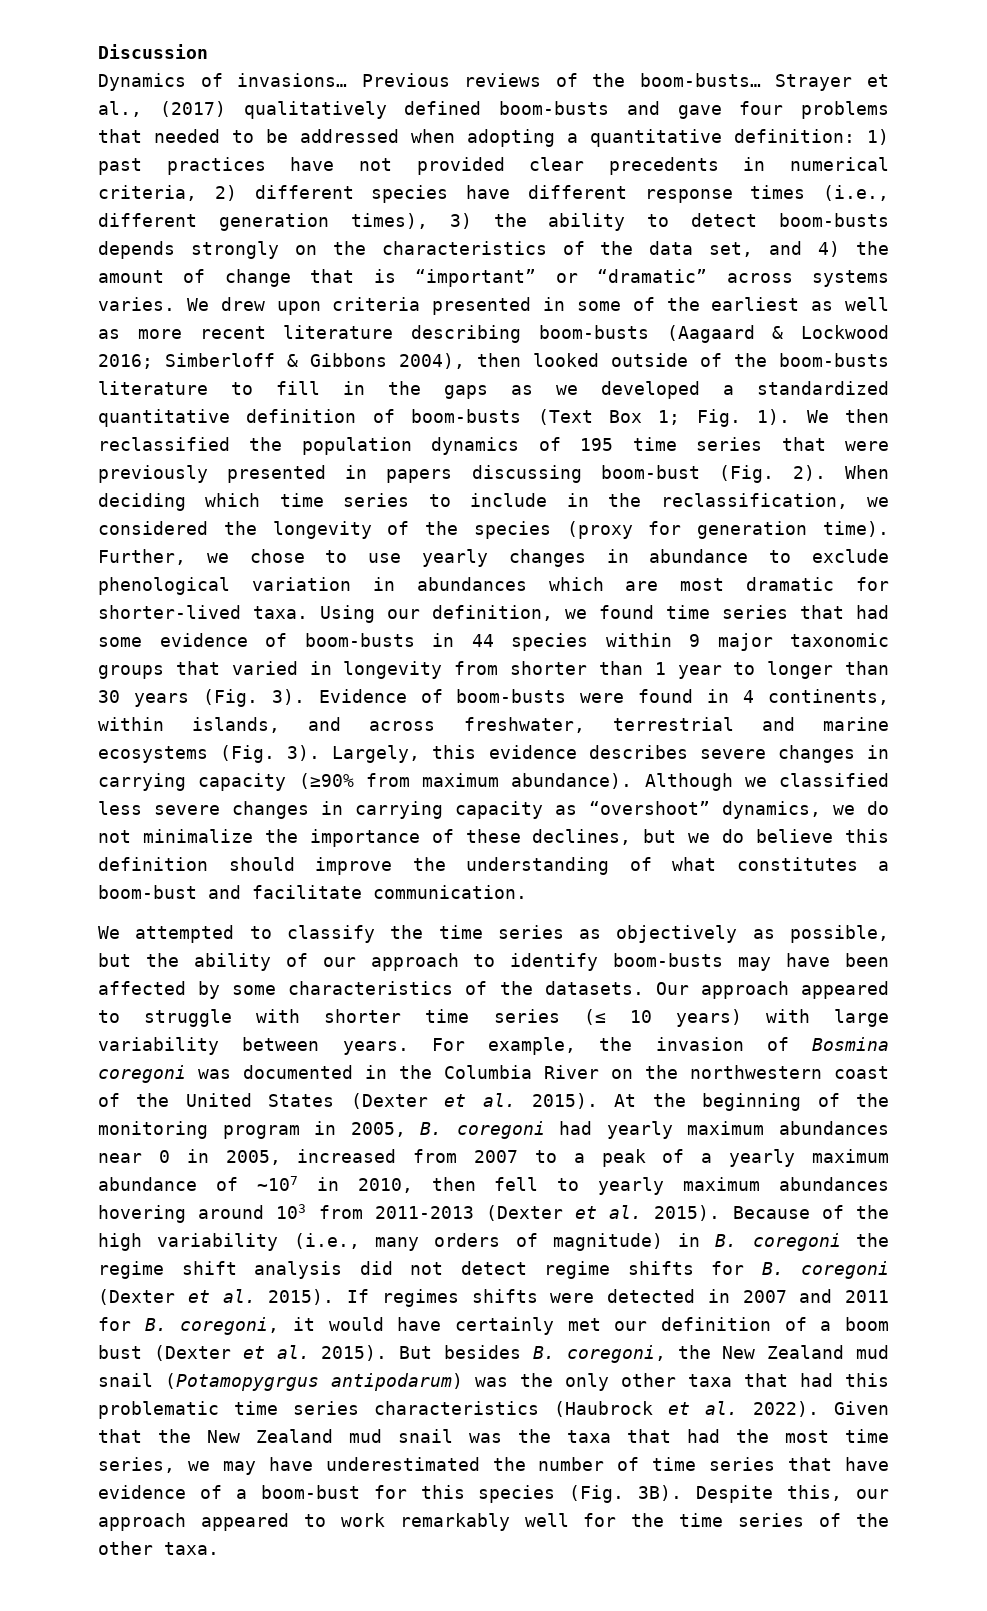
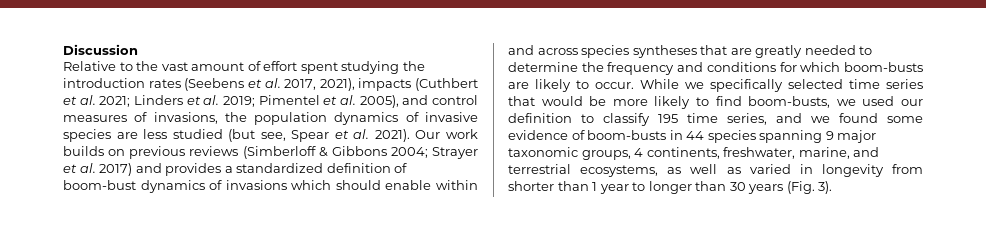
- Dynamics of invasions… Previous reviews of the boom-busts… Strayer et al., (2017) qualitatively defined boom-busts and gave four problems that needed to be addressed when adopting a quantitative definition: 1) past practices have not provided clear precedents in numerical criteria, 2) different species have different response times (i.e., different generation times), 3) the ability to detect boom-busts depends strongly on the characteristics of the data set, and 4) the amount of change that is “important” or “dramatic” across systems varies. We drew upon criteria presented in some of the earliest as well as more recent literature describing boom-busts (Aagaard & Lockwood 2016; Simberloff & Gibbons 2004), then looked outside of the boom-busts literature to fill in the gaps as we developed a standardized quantitative definition of boom-busts (Text Box 1; Fig. 1). We then reclassified the population dynamics of 195 time series that were previously presented in papers discussing boom-bust (Fig. 2). When deciding which time series to include in the reclassification, we considered the longevity of the species (proxy for generation time). Further, we chose to use yearly changes in abundance to exclude phenological variation in abundances which are most dramatic for shorter-lived taxa. Using our definition, we found time series that had some evidence of boom-busts in 44 species within 9 major taxonomic groups that varied in longevity from shorter than 1 year to longer than 30 years (Fig. 3). Evidence of boom-busts were found in 4 continents, within islands, and across freshwater, terrestrial and marine ecosystems (Fig. 3). Largely, this evidence describes severe changes in carrying capacity (≥90% from maximum abundance). Although we classified less severe changes in carrying capacity as “overshoot” dynamics, we do not minimalize the importance of these declines, but we do believe this definition should improve the understanding of what constitutes a boom-bust and facilitate communication.
- We attempted to classify the time series as objectively as possible, but the ability of our approach to identify boom-busts may have been affected by some characteristics of the datasets. Our approach appeared to struggle with shorter time series (≤ 10 years) with large variability between years. For example, the invasion of Bosmina coregoni was documented in the Columbia River on the northwestern coast of the United States (Dexter et al. 2015). At the beginning of the monitoring program in 2005, B. coregoni had yearly maximum abundances near 0 in 2005, increased from 2007 to a peak of a yearly maximum abundance of ~107 in 2010, then fell to yearly maximum abundances hovering around 103 from 2011-2013 (Dexter et al. 2015). Because of the high variability (i.e., many orders of magnitude) in B. coregoni the regime shift analysis did not detect regime shifts for B. coregoni (Dexter et al. 2015). If regimes shifts were detected in 2007 and 2011 for B. coregoni, it would have certainly met our definition of a boom bust (Dexter et al. 2015). But besides B. coregoni, the New Zealand mud snail (Potamopygrgus antipodarum) was the only other taxa that had this problematic time series characteristics (Haubrock et al. 2022). Given that the New Zealand mud snail was the taxa that had the most time series, we may have underestimated the number of time series that have evidence of a boom-bust for this species (Fig. 3B). Despite this, our approach appeared to work remarkably well for the time series of the other taxa.
+ Relative to the vast amount of effort spent studying the introduction rates (Seebens et al. 2017, 2021), impacts (Cuthbert et al. 2021; Linders et al. 2019; Pimentel et al. 2005), and control measures of invasions, the population dynamics of invasive species are less studied (but see, Spear et al. 2021). Our work builds on previous reviews (Simberloff & Gibbons 2004; Strayer et al. 2017) and provides a standardized definition of boom-bust dynamics of invasions which should enable within and across species syntheses that are greatly needed to determine the frequency and conditions for which boom-busts are likely to occur. While we specifically selected time series that would be more likely to find boom-busts, we used our definition to classify 195 time series, and we found some evidence of boom-busts in 44 species spanning 9 major taxonomic groups, 4 continents, freshwater, marine, and terrestrial ecosystems, as well as varied in longevity from shorter than 1 year to longer than 30 years (Fig. 3).

